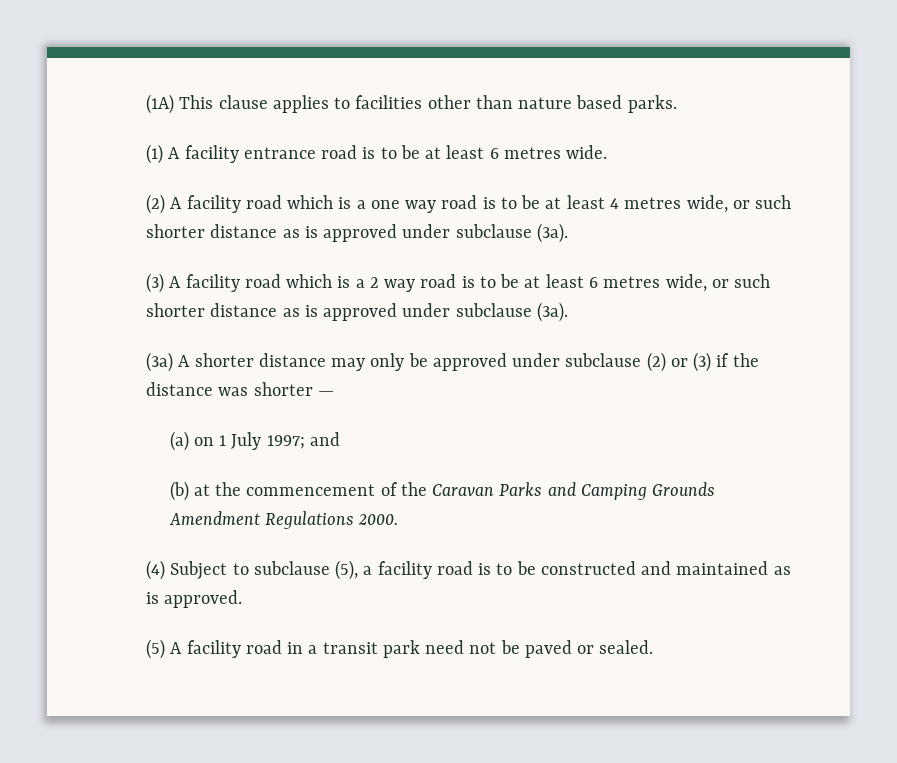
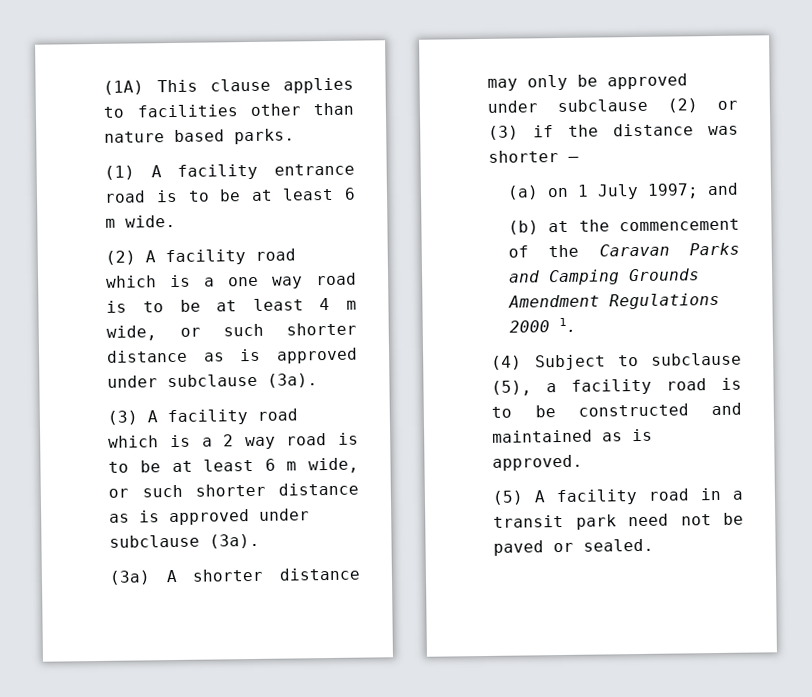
- (1) A facility entrance road is to be at least 6 metres wide.
+ (1) A facility entrance road is to be at least 6 m wide.
- (2) A facility road which is a one way road is to be at least 4 metres wide, or such shorter distance as is approved under subclause (3a).
+ (2) A facility road which is a one way road is to be at least 4 m wide, or such shorter distance as is approved under subclause (3a).
- (3) A facility road which is a 2 way road is to be at least 6 metres wide, or such shorter distance as is approved under subclause (3a).
+ (3) A facility road which is a 2 way road is to be at least 6 m wide, or such shorter distance as is approved under subclause (3a).
- (b) at the commencement of the Caravan Parks and Camping Grounds Amendment Regulations 2000.
+ (b) at the commencement of the Caravan Parks and Camping Grounds Amendment Regulations 2000 1.

